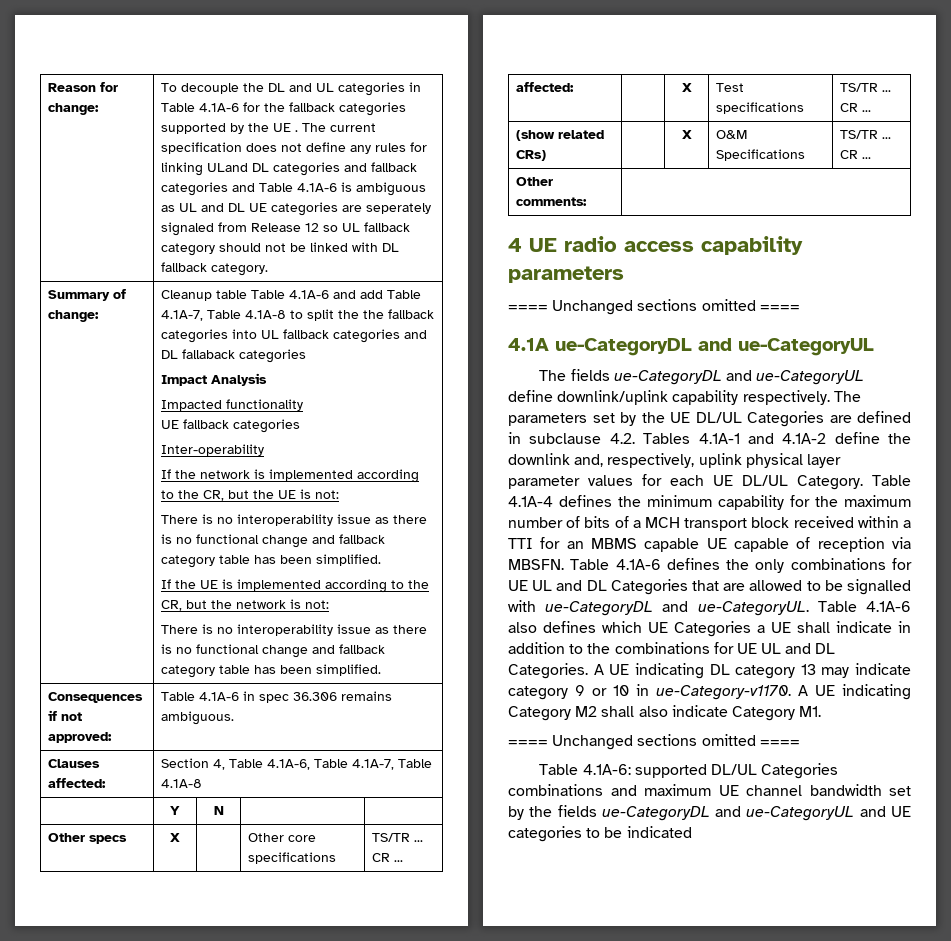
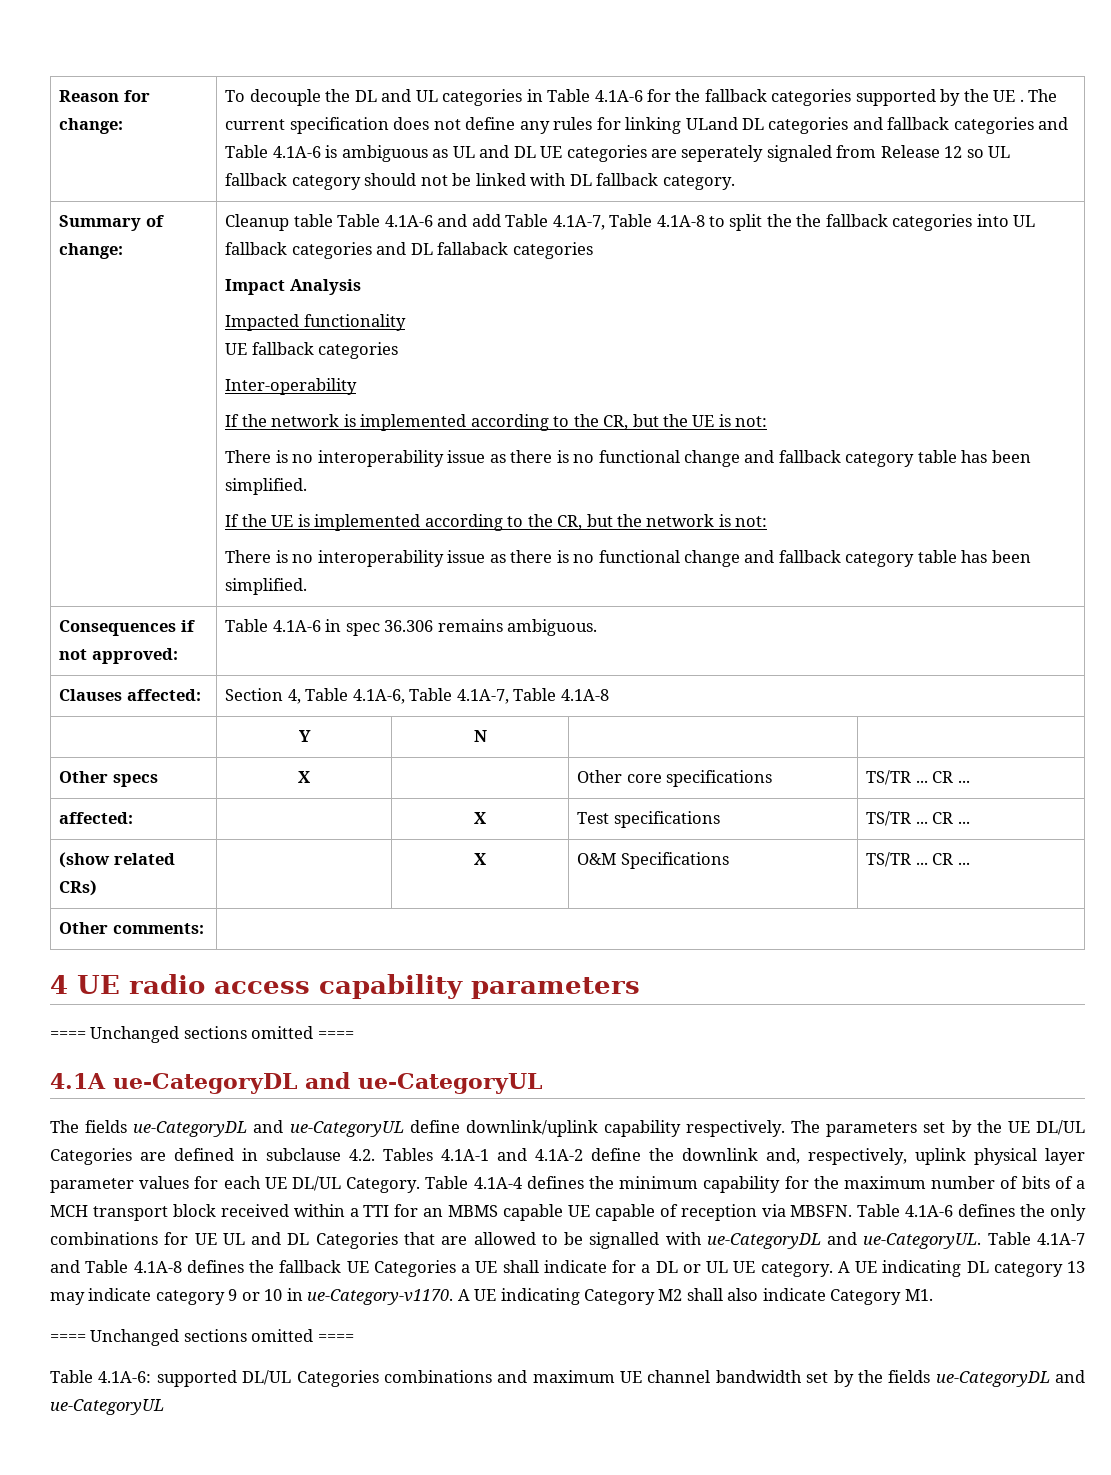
- Table 4.1A-6 also defines which UE Categories a UE shall indicate in addition to the combinations for UE UL and DL Categories.
+ Table 4.1A-7 and Table 4.1A-8 defines the fallback UE Categories a UE shall indicate for a DL or UL UE category.
- Table 4.1A-6: supported DL/UL Categories combinations and maximum UE channel bandwidth set by the fields ue-CategoryDL and ue-CategoryUL and UE categories to be indicated
+ Table 4.1A-6: supported DL/UL Categories combinations and maximum UE channel bandwidth set by the fields ue-CategoryDL and ue-CategoryUL

